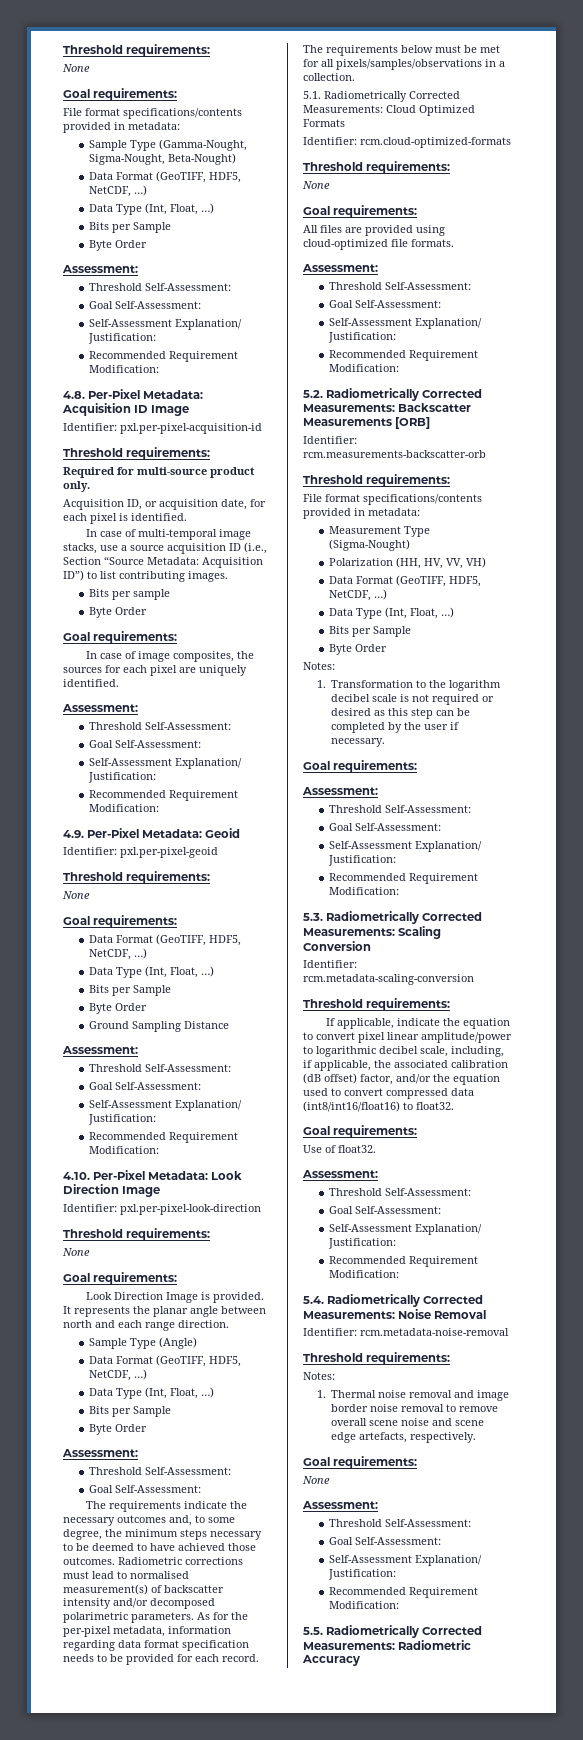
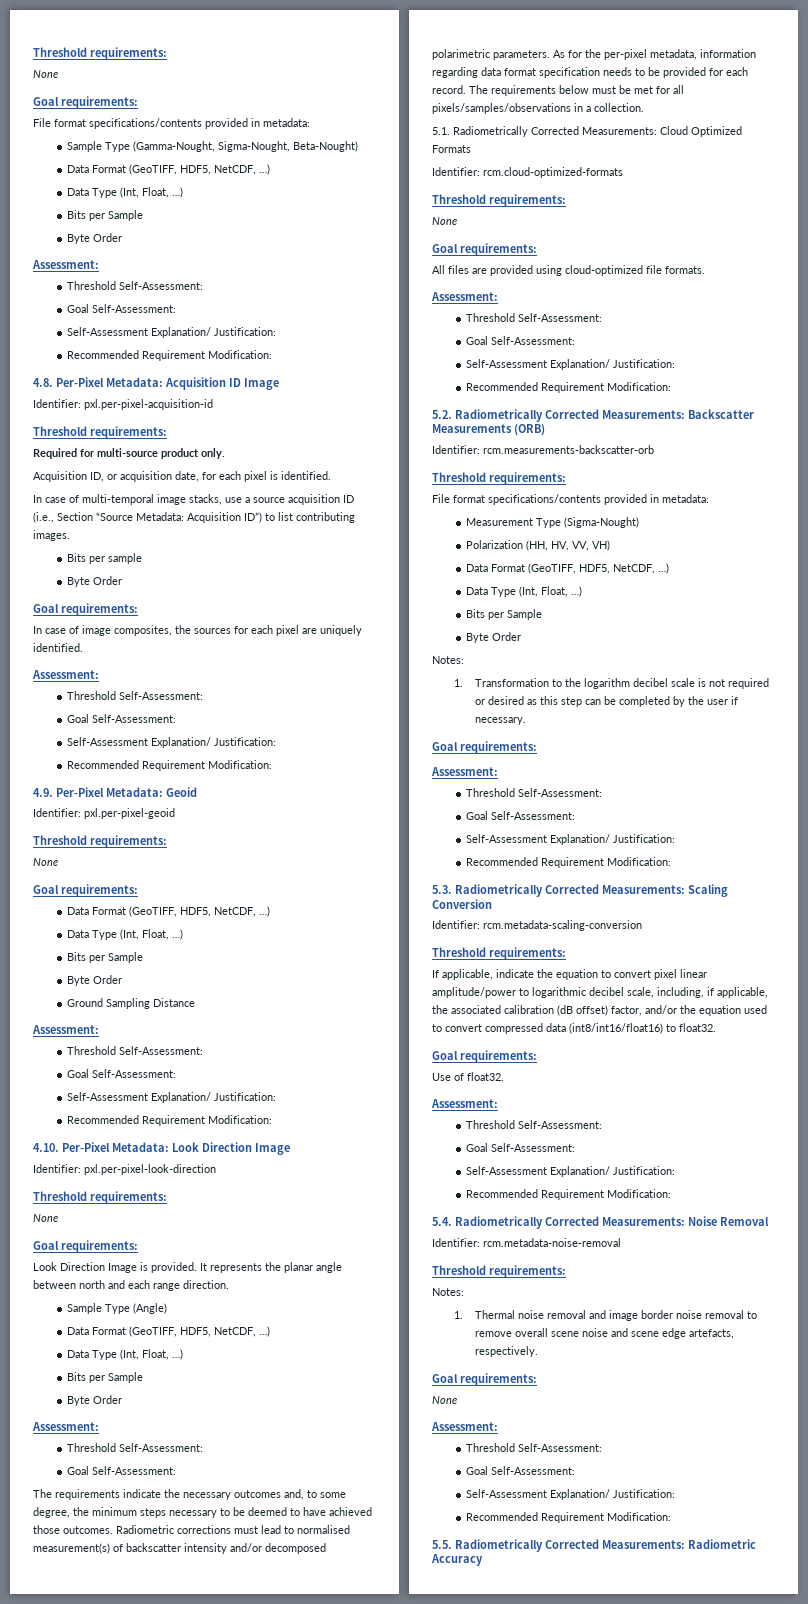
- 5.2. Radiometrically Corrected Measurements: Backscatter Measurements [ORB]
+ 5.2. Radiometrically Corrected Measurements: Backscatter Measurements (ORB)

